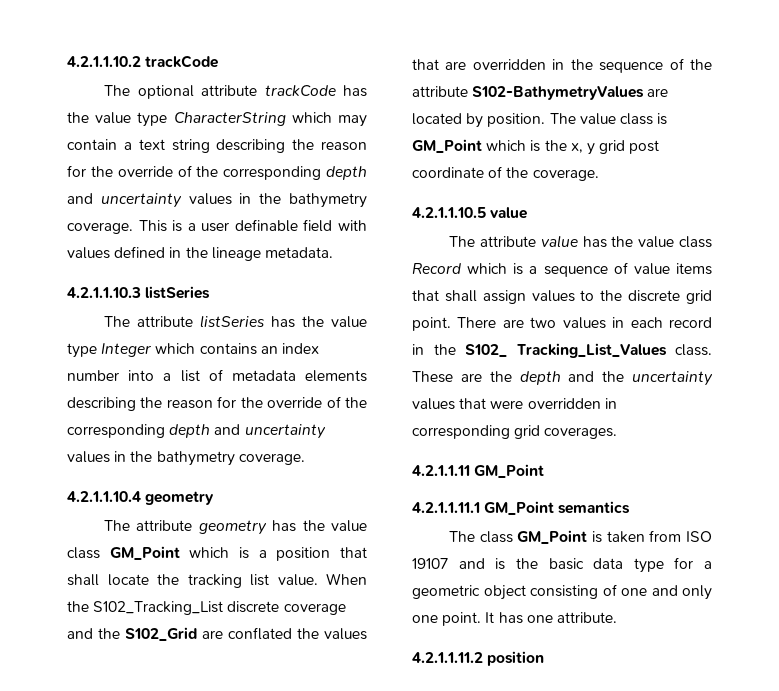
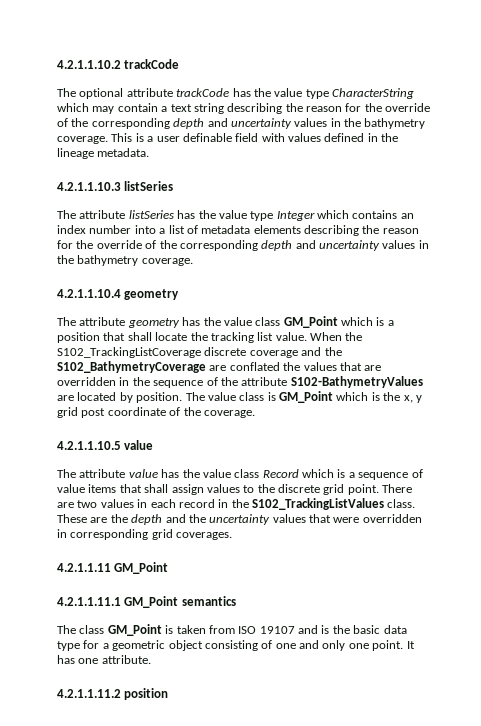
- When the S102_Tracking_List discrete coverage and the S102_Grid are conflated the values that are overridden in the sequence of the attribute S102-BathymetryValues are located by position.
+ When the S102_TrackingListCoverage discrete coverage and the S102_BathymetryCoverage are conflated the values that are overridden in the sequence of the attribute S102-BathymetryValues are located by position.
- There are two values in each record in the S102_ Tracking_List_Values class.
+ There are two values in each record in the S102_TrackingListValues class.

